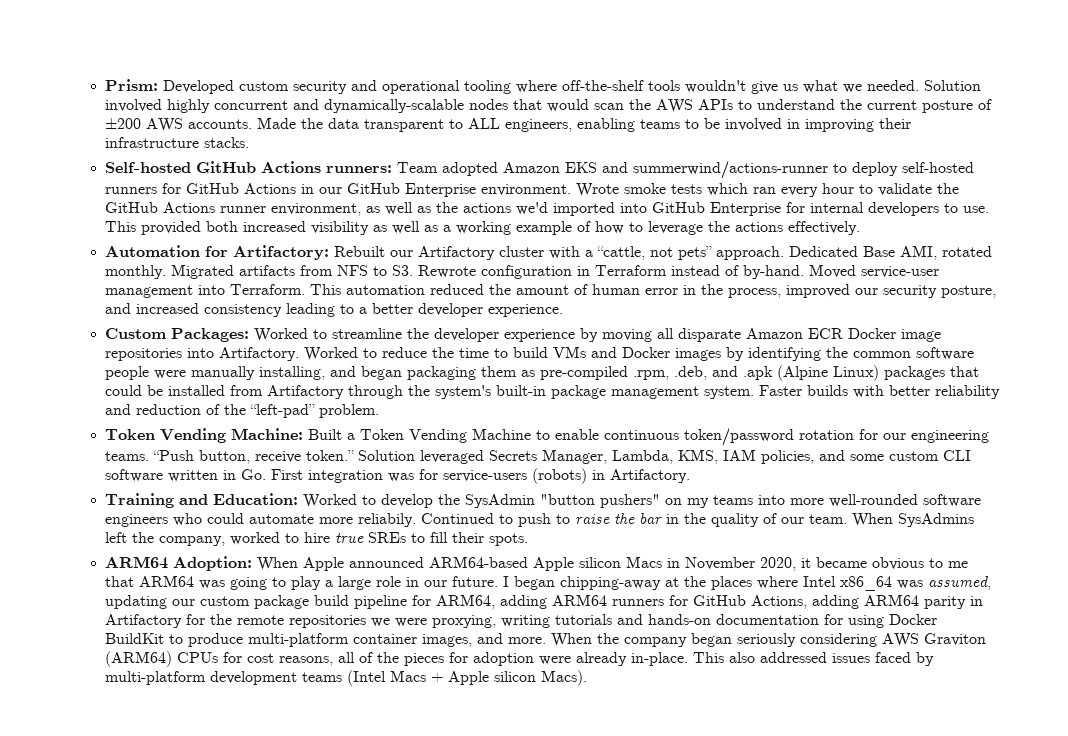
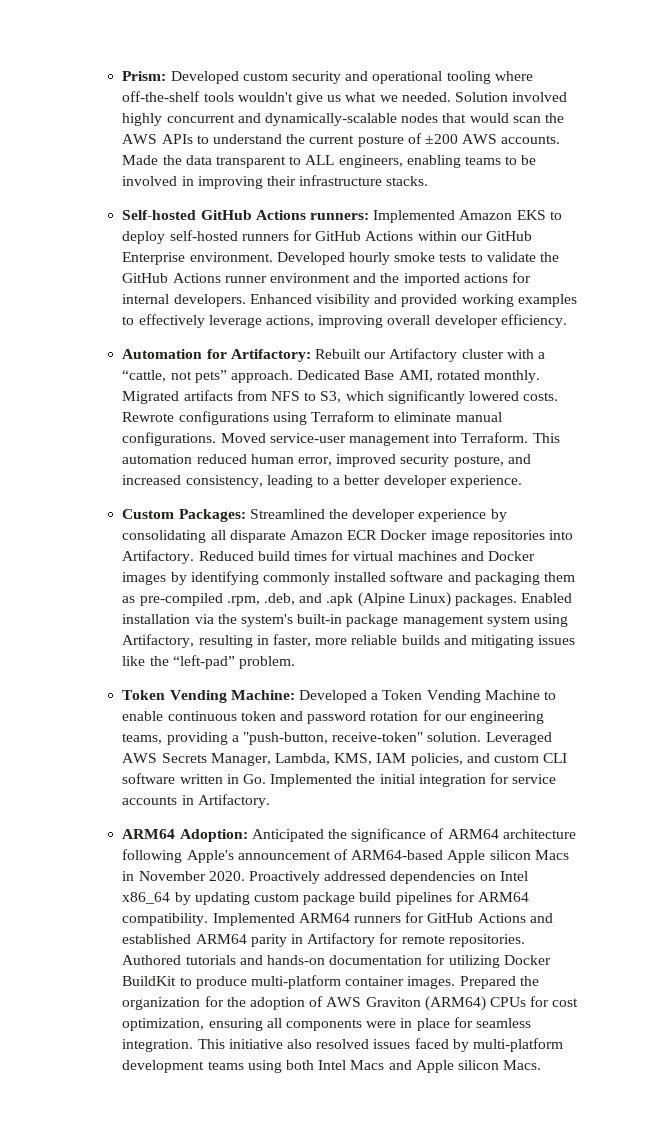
- Self-hosted GitHub Actions runners: Team adopted Amazon EKS and summerwind/actions-runner to deploy self-hosted runners for GitHub Actions in our GitHub Enterprise environment.
+ Self-hosted GitHub Actions runners: Implemented Amazon EKS to deploy self-hosted runners for GitHub Actions within our GitHub Enterprise environment.
- Wrote smoke tests which ran every hour to validate the GitHub Actions runner environment, as well as the actions we'd imported into GitHub Enterprise for internal developers to use. This provided both increased visibility as well as a working example of how to leverage the actions effectively.
+ Developed hourly smoke tests to validate the GitHub Actions runner environment and the imported actions for internal developers. Enhanced visibility and provided working examples to effectively leverage actions, improving overall developer efficiency.
- Migrated artifacts from NFS to S3. Rewrote configuration in Terraform instead of by-hand.
+ Migrated artifacts from NFS to S3, which significantly lowered costs. Rewrote configurations using Terraform to eliminate manual configurations.
- This automation reduced the amount of human error in the process, improved our security posture, and increased consistency leading to a better developer experience.
+ This automation reduced human error, improved security posture, and increased consistency, leading to a better developer experience.
- Custom Packages: Worked to streamline the developer experience by moving all disparate Amazon ECR Docker image repositories into Artifactory.
+ Custom Packages: Streamlined the developer experience by consolidating all disparate Amazon ECR Docker image repositories into Artifactory.
- Worked to reduce the time to build VMs and Docker images by identifying the common software people were manually installing, and began packaging them as pre-compiled .rpm, .deb, and .apk (Alpine Linux) packages that could be installed from Artifactory through the system's built-in package management system. Faster builds with better reliability and reduction of the “left-pad” problem.
+ Reduced build times for virtual machines and Docker images by identifying commonly installed software and packaging them as pre-compiled .rpm, .deb, and .apk (Alpine Linux) packages. Enabled installation via the system's built-in package management system using Artifactory, resulting in faster, more reliable builds and mitigating issues like the “left-pad” problem.
- Built a Token Vending Machine to enable continuous token/password rotation for our engineering teams. “Push button, receive token.” Solution leveraged Secrets Manager, Lambda, KMS, IAM policies, and some custom CLI software written in Go. First integration was for service-users (robots) in Artifactory.
- Training and Education: Worked to develop the SysAdmin "button pushers" on my teams into more well-rounded software engineers who could automate more reliabily. Continued to push to raise the bar in the quality of our team. When SysAdmins left the company, worked to hire true SREs to fill their spots.
- ARM64 Adoption: When Apple announced ARM64-based Apple silicon Macs in November 2020, it became obvious to me that ARM64 was going to play a large role in our future. I began chipping-away at the places where Intel x86_64 was assumed, updating our custom package build pipeline for ARM64, adding ARM64 runners for GitHub Actions, adding ARM64 parity in Artifactory for the remote repositories we were proxying, writing tutorials and hands-on documentation for using Docker BuildKit to produce multi-platform container images, and more. When the company began seriously considering AWS Graviton (ARM64) CPUs for cost reasons, all of the pieces for adoption were already in-place. This also addressed issues faced by multi-platform development teams (Intel Macs + Apple silicon Macs).
+ Developed a Token Vending Machine to enable continuous token and password rotation for our engineering teams, providing a "push-button, receive-token" solution. Leveraged AWS Secrets Manager, Lambda, KMS, IAM policies, and custom CLI software written in Go. Implemented the initial integration for service accounts in Artifactory.
+ ARM64 Adoption: Anticipated the significance of ARM64 architecture following Apple's announcement of ARM64-based Apple silicon Macs in November 2020. Proactively addressed dependencies on Intel x86_64 by updating custom package build pipelines for ARM64 compatibility. Implemented ARM64 runners for GitHub Actions and established ARM64 parity in Artifactory for remote repositories. Authored tutorials and hands-on documentation for utilizing Docker BuildKit to produce multi-platform container images. Prepared the organization for the adoption of AWS Graviton (ARM64) CPUs for cost optimization, ensuring all components were in place for seamless integration. This initiative also resolved issues faced by multi-platform development teams using both Intel Macs and Apple silicon Macs.

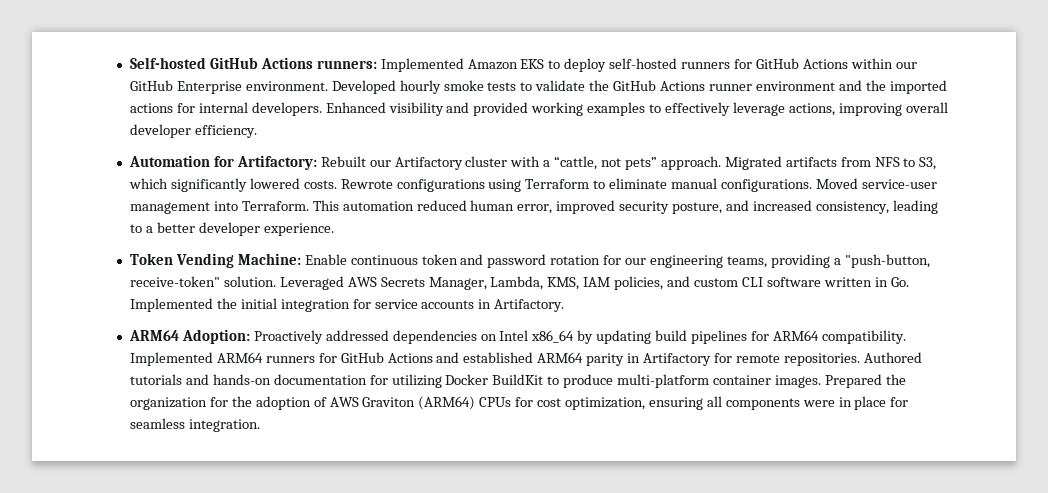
- Prism: Developed custom security and operational tooling where off-the-shelf tools wouldn't give us what we needed. Solution involved highly concurrent and dynamically-scalable nodes that would scan the AWS APIs to understand the current posture of ±200 AWS accounts. Made the data transparent to ALL engineers, enabling teams to be involved in improving their infrastructure stacks.
- Dedicated Base AMI, rotated monthly.
- Custom Packages: Streamlined the developer experience by consolidating all disparate Amazon ECR Docker image repositories into Artifactory. Reduced build times for virtual machines and Docker images by identifying commonly installed software and packaging them as pre-compiled .rpm, .deb, and .apk (Alpine Linux) packages. Enabled installation via the system's built-in package management system using Artifactory, resulting in faster, more reliable builds and mitigating issues like the “left-pad” problem.
- Token Vending Machine: Developed a Token Vending Machine to enable continuous token and password rotation for our engineering teams, providing a "push-button, receive-token" solution.
+ Token Vending Machine: Enable continuous token and password rotation for our engineering teams, providing a "push-button, receive-token" solution.
- ARM64 Adoption: Anticipated the significance of ARM64 architecture following Apple's announcement of ARM64-based Apple silicon Macs in November 2020. Proactively addressed dependencies on Intel x86_64 by updating custom package build pipelines for ARM64 compatibility.
+ ARM64 Adoption: Proactively addressed dependencies on Intel x86_64 by updating build pipelines for ARM64 compatibility.
- This initiative also resolved issues faced by multi-platform development teams using both Intel Macs and Apple silicon Macs.

